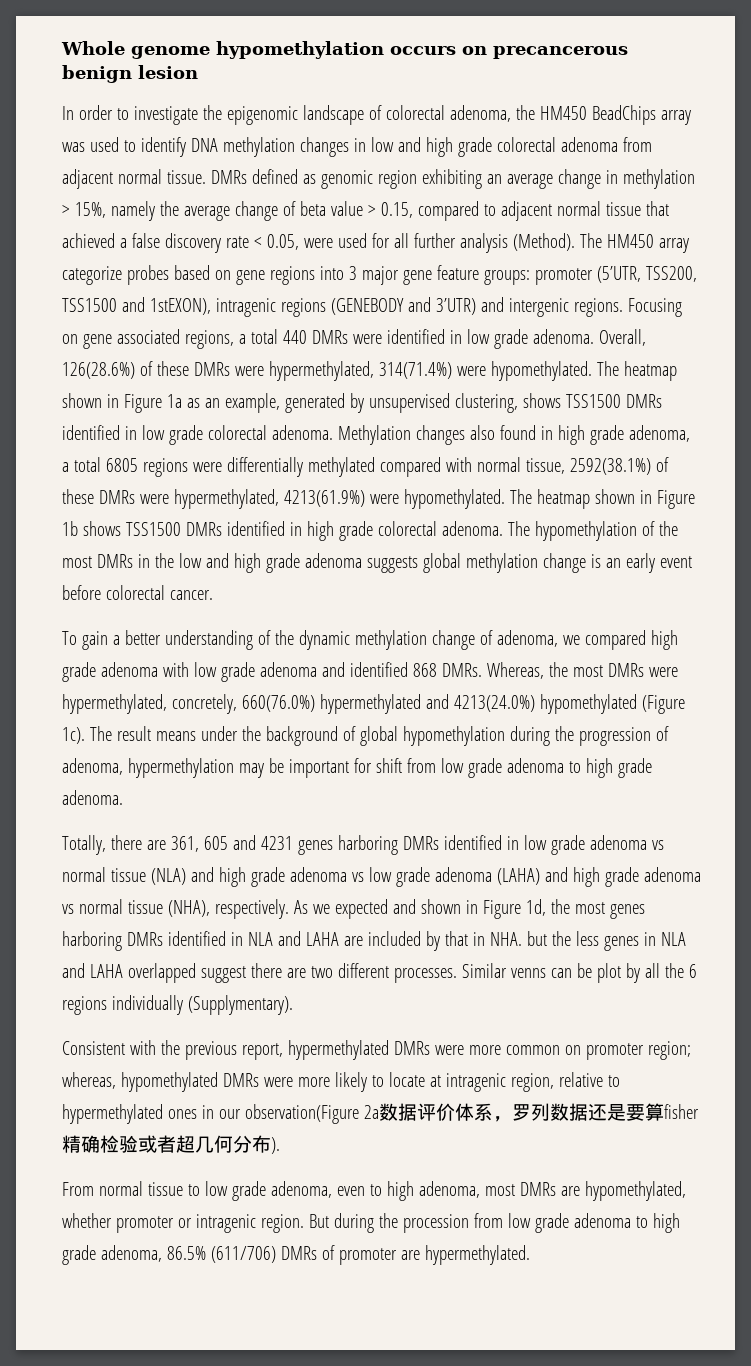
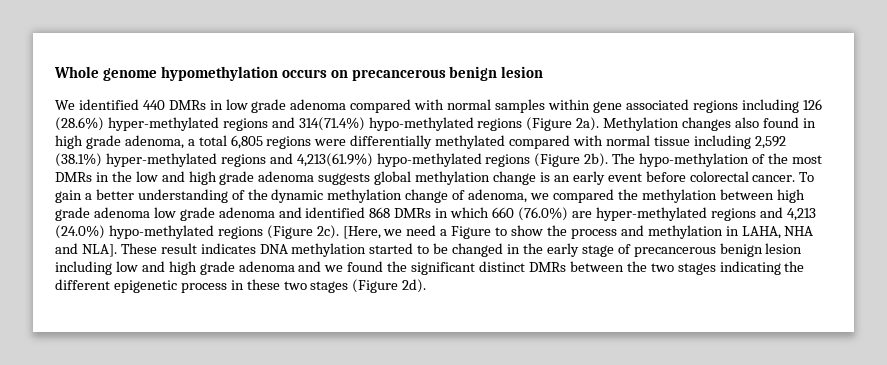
- In order to investigate the epigenomic landscape of colorectal adenoma, the HM450 BeadChips array was used to identify DNA methylation changes in low and high grade colorectal adenoma from adjacent normal tissue. DMRs defined as genomic region exhibiting an average change in methylation > 15%, namely the average change of beta value > 0.15, compared to adjacent normal tissue that achieved a false discovery rate < 0.05, were used for all further analysis (Method). The HM450 array categorize probes based on gene regions into 3 major gene feature groups: promoter (5’UTR, TSS200, TSS1500 and 1stEXON), intragenic regions (GENEBODY and 3’UTR) and intergenic regions. Focusing on gene associated regions, a total 440 DMRs were identified in low grade adenoma. Overall, 126(28.6%) of these DMRs were hypermethylated, 314(71.4%) were hypomethylated. The heatmap shown in Figure 1a as an example, generated by unsupervised clustering, shows TSS1500 DMRs identified in low grade colorectal adenoma.
+ We identified 440 DMRs in low grade adenoma compared with normal samples within gene associated regions including 126 (28.6%) hyper-methylated regions and 314(71.4%) hypo-methylated regions (Figure 2a).
- Methylation changes also found in high grade adenoma, a total 6805 regions were differentially methylated compared with normal tissue, 2592(38.1%) of these DMRs were hypermethylated, 4213(61.9%) were hypomethylated. The heatmap shown in Figure 1b shows TSS1500 DMRs identified in high grade colorectal adenoma. The hypomethylation of the most DMRs in the low and high grade adenoma suggests global methylation change is an early event before colorectal cancer.
- To gain a better understanding of the dynamic methylation change of adenoma, we compared high grade adenoma with low grade adenoma and identified 868 DMRs. Whereas, the most DMRs were hypermethylated, concretely, 660(76.0%) hypermethylated and 4213(24.0%) hypomethylated (Figure 1c). The result means under the background of global hypomethylation during the progression of adenoma, hypermethylation may be important for shift from low grade adenoma to high grade adenoma.
- Totally, there are 361, 605 and 4231 genes harboring DMRs identified in low grade adenoma vs normal tissue (NLA) and high grade adenoma vs low grade adenoma (LAHA) and high grade adenoma vs normal tissue (NHA), respectively. As we expected and shown in Figure 1d, the most genes harboring DMRs identified in NLA and LAHA are included by that in NHA. but the less genes in NLA and LAHA overlapped suggest there are two different processes. Similar venns can be plot by all the 6 regions individually (Supplymentary).
- Consistent with the previous report, hypermethylated DMRs were more common on promoter region; whereas, hypomethylated DMRs were more likely to locate at intragenic region, relative to hypermethylated ones in our observation(Figure 2a数据评价体系，罗列数据还是要算fisher精确检验或者超几何分布).
- From normal tissue to low grade adenoma, even to high adenoma, most DMRs are hypomethylated, whether promoter or intragenic region. But during the procession from low grade adenoma to high grade adenoma, 86.5% (611/706) DMRs of promoter are hypermethylated.
+ Methylation changes also found in high grade adenoma, a total 6,805 regions were differentially methylated compared with normal tissue including 2,592 (38.1%) hyper-methylated regions and 4,213(61.9%) hypo-methylated regions (Figure 2b). The hypo-methylation of the most DMRs in the low and high grade adenoma suggests global methylation change is an early event before colorectal cancer. To gain a better understanding of the dynamic methylation change of adenoma, we compared the methylation between high grade adenoma low grade adenoma and identified 868 DMRs in which 660 (76.0%) are hyper-methylated regions and 4,213 (24.0%) hypo-methylated regions (Figure 2c). [Here, we need a Figure to show the process and methylation in LAHA, NHA and NLA]. These result indicates DNA methylation started to be changed in the early stage of precancerous benign lesion including low and high grade adenoma and we found the significant distinct DMRs between the two stages indicating the different epigenetic process in these two stages (Figure 2d).

